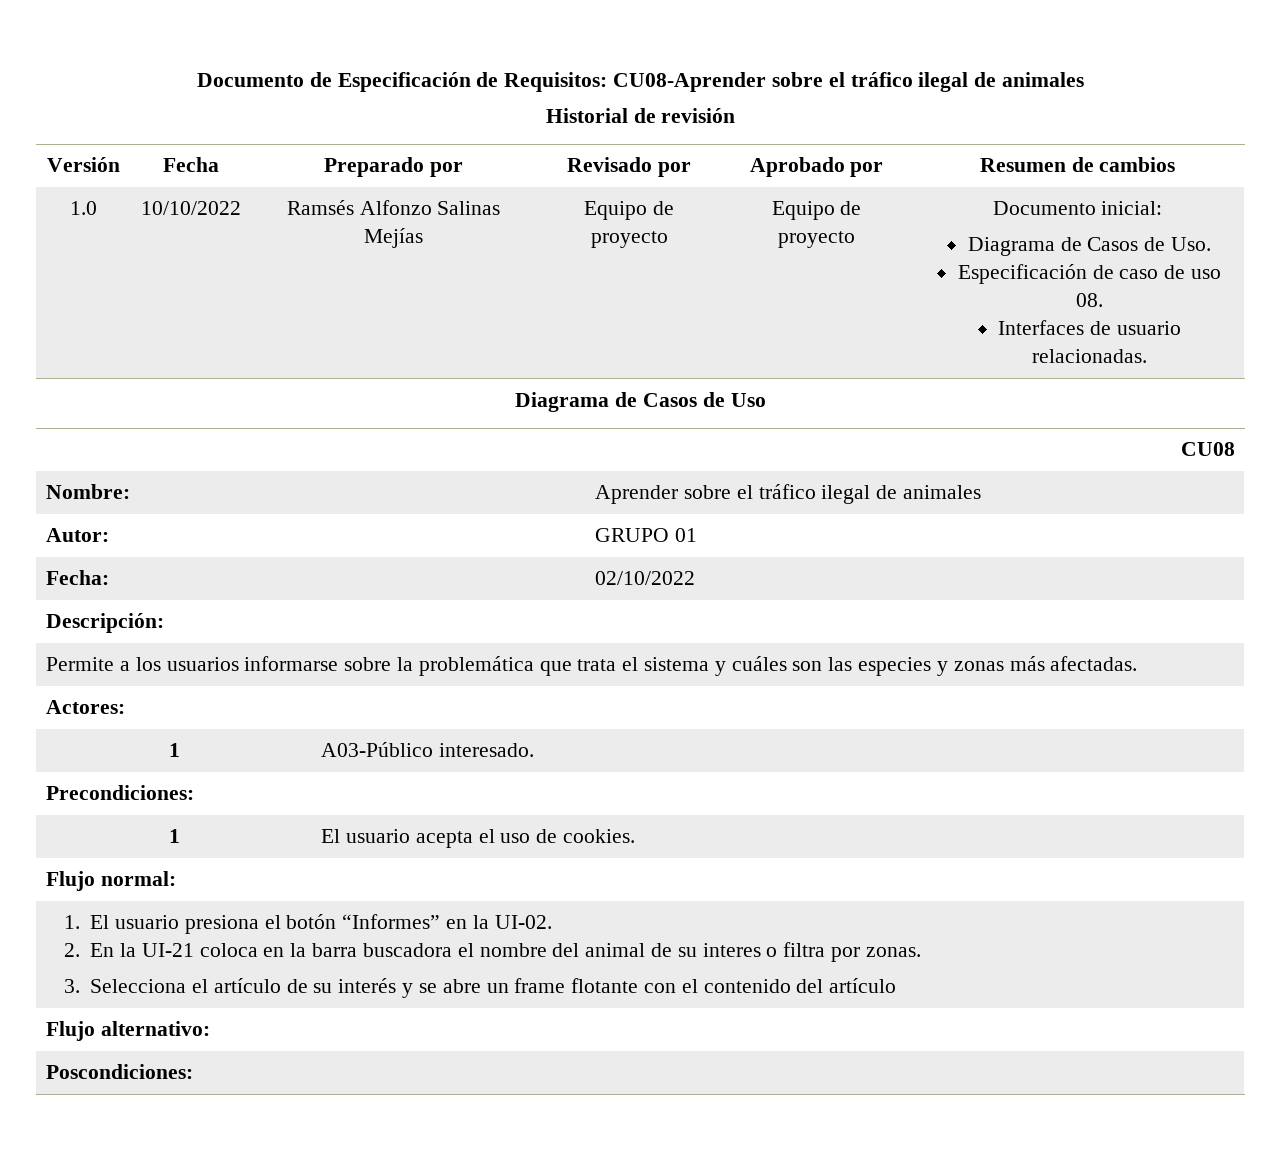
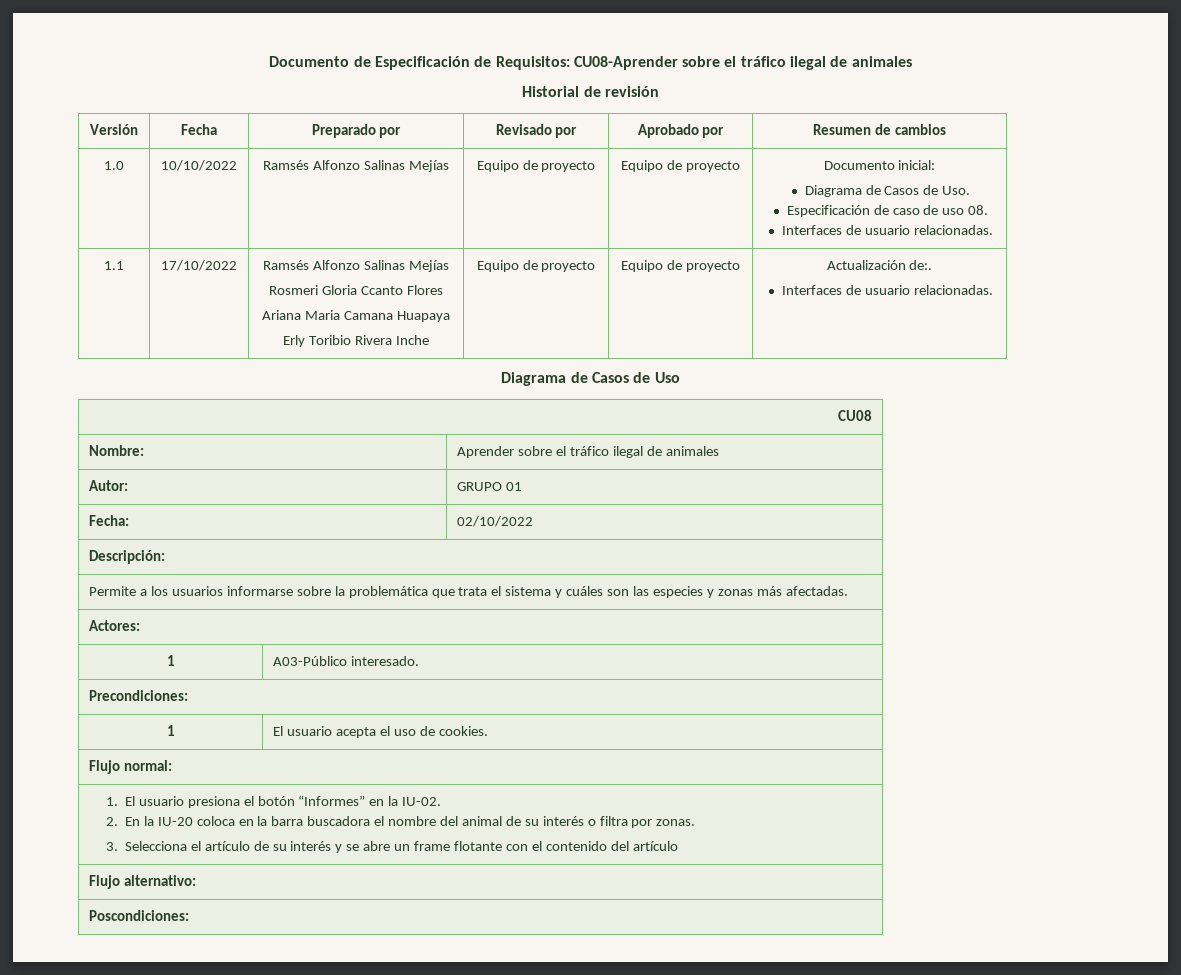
+ 1.1 | 17/10/2022 | Ramsés Alfonzo Salinas Mejías
+ Rosmeri Gloria Ccanto Flores
+ Ariana Maria Camana Huapaya
+ Erly Toribio Rivera Inche | Equipo de proyecto | Equipo de proyecto | Actualización de:.
+ Interfaces de usuario relacionadas.
- 1. El usuario presiona el botón “Informes” en la UI-02.
+ 1. El usuario presiona el botón “Informes” en la IU-02.
- 2. En la UI-21 coloca en la barra buscadora el nombre del animal de su interes o filtra por zonas.
+ 2. En la IU-20 coloca en la barra buscadora el nombre del animal de su interés o filtra por zonas.

